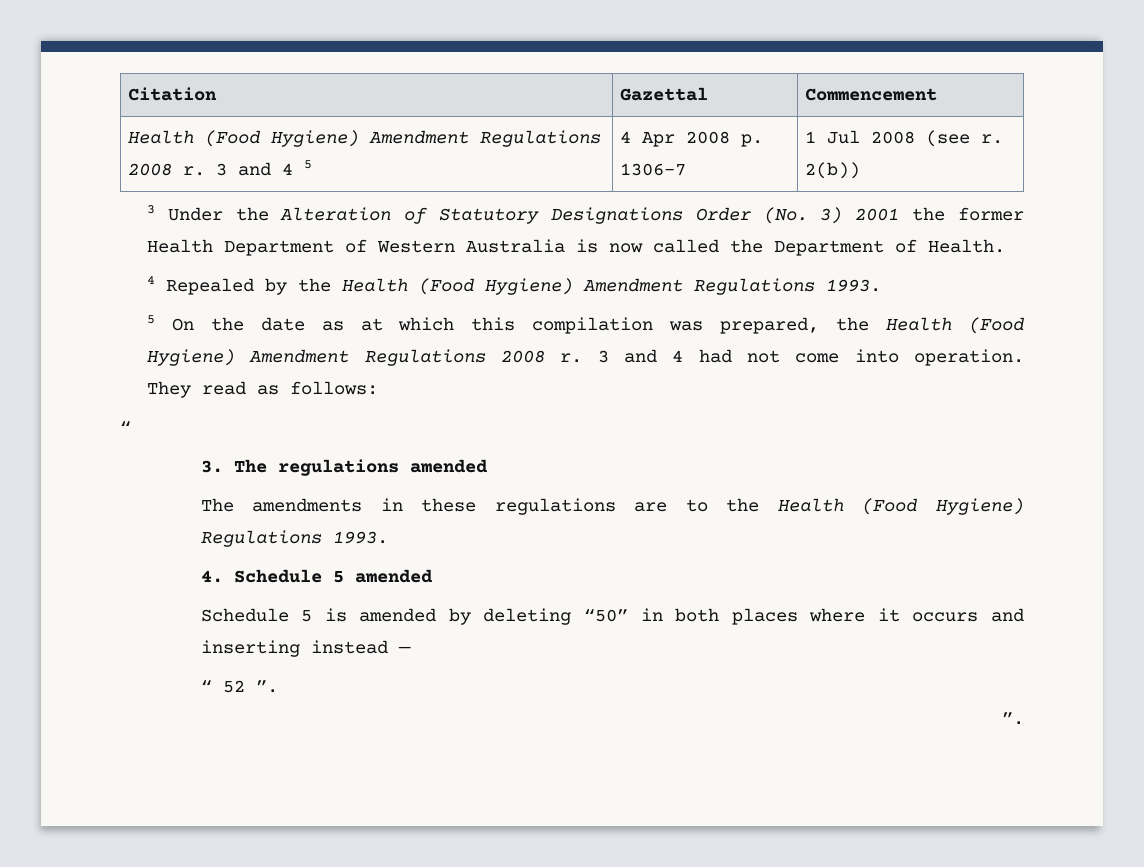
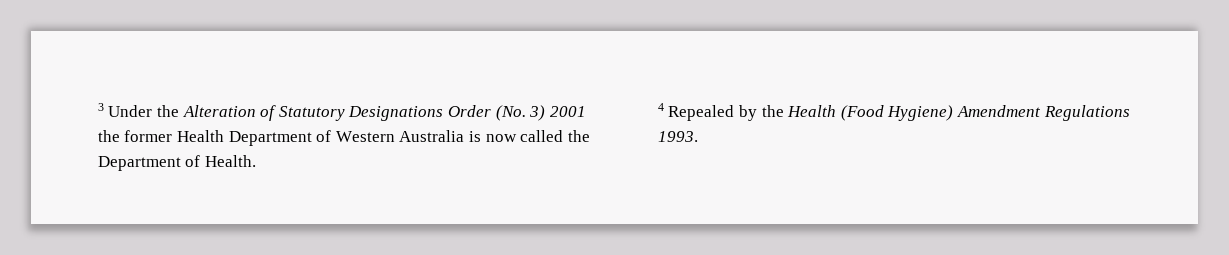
- Citation | Gazettal | Commencement
- Health (Food Hygiene) Amendment Regulations 2008 r. 3 and 4 5 | 4 Apr 2008 p. 1306-7 | 1 Jul 2008 (see r. 2(b))
- 5 On the date as at which this compilation was prepared, the Health (Food Hygiene) Amendment Regulations 2008 r. 3 and 4 had not come into operation. They read as follows:
- “
- 3. The regulations amended
- The amendments in these regulations are to the Health (Food Hygiene) Regulations 1993.
- 4. Schedule 5 amended
- Schedule 5 is amended by deleting “50” in both places where it occurs and inserting instead —
- “ 52 ”.
- ”.

